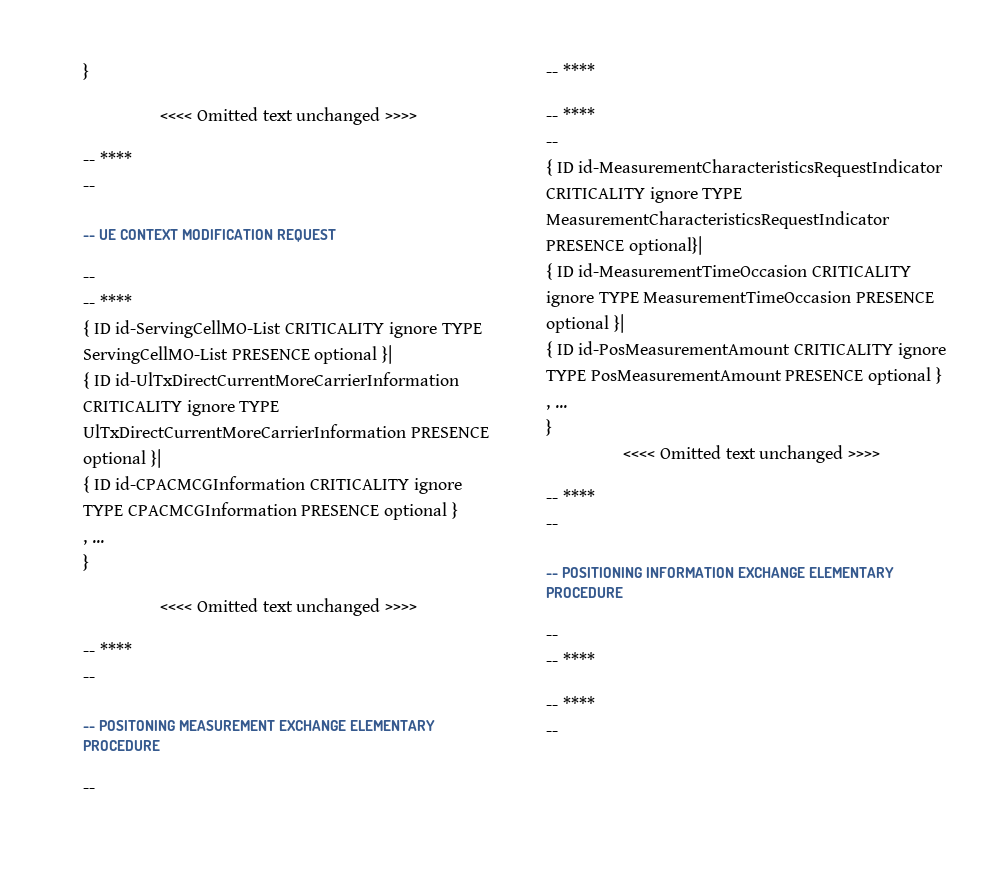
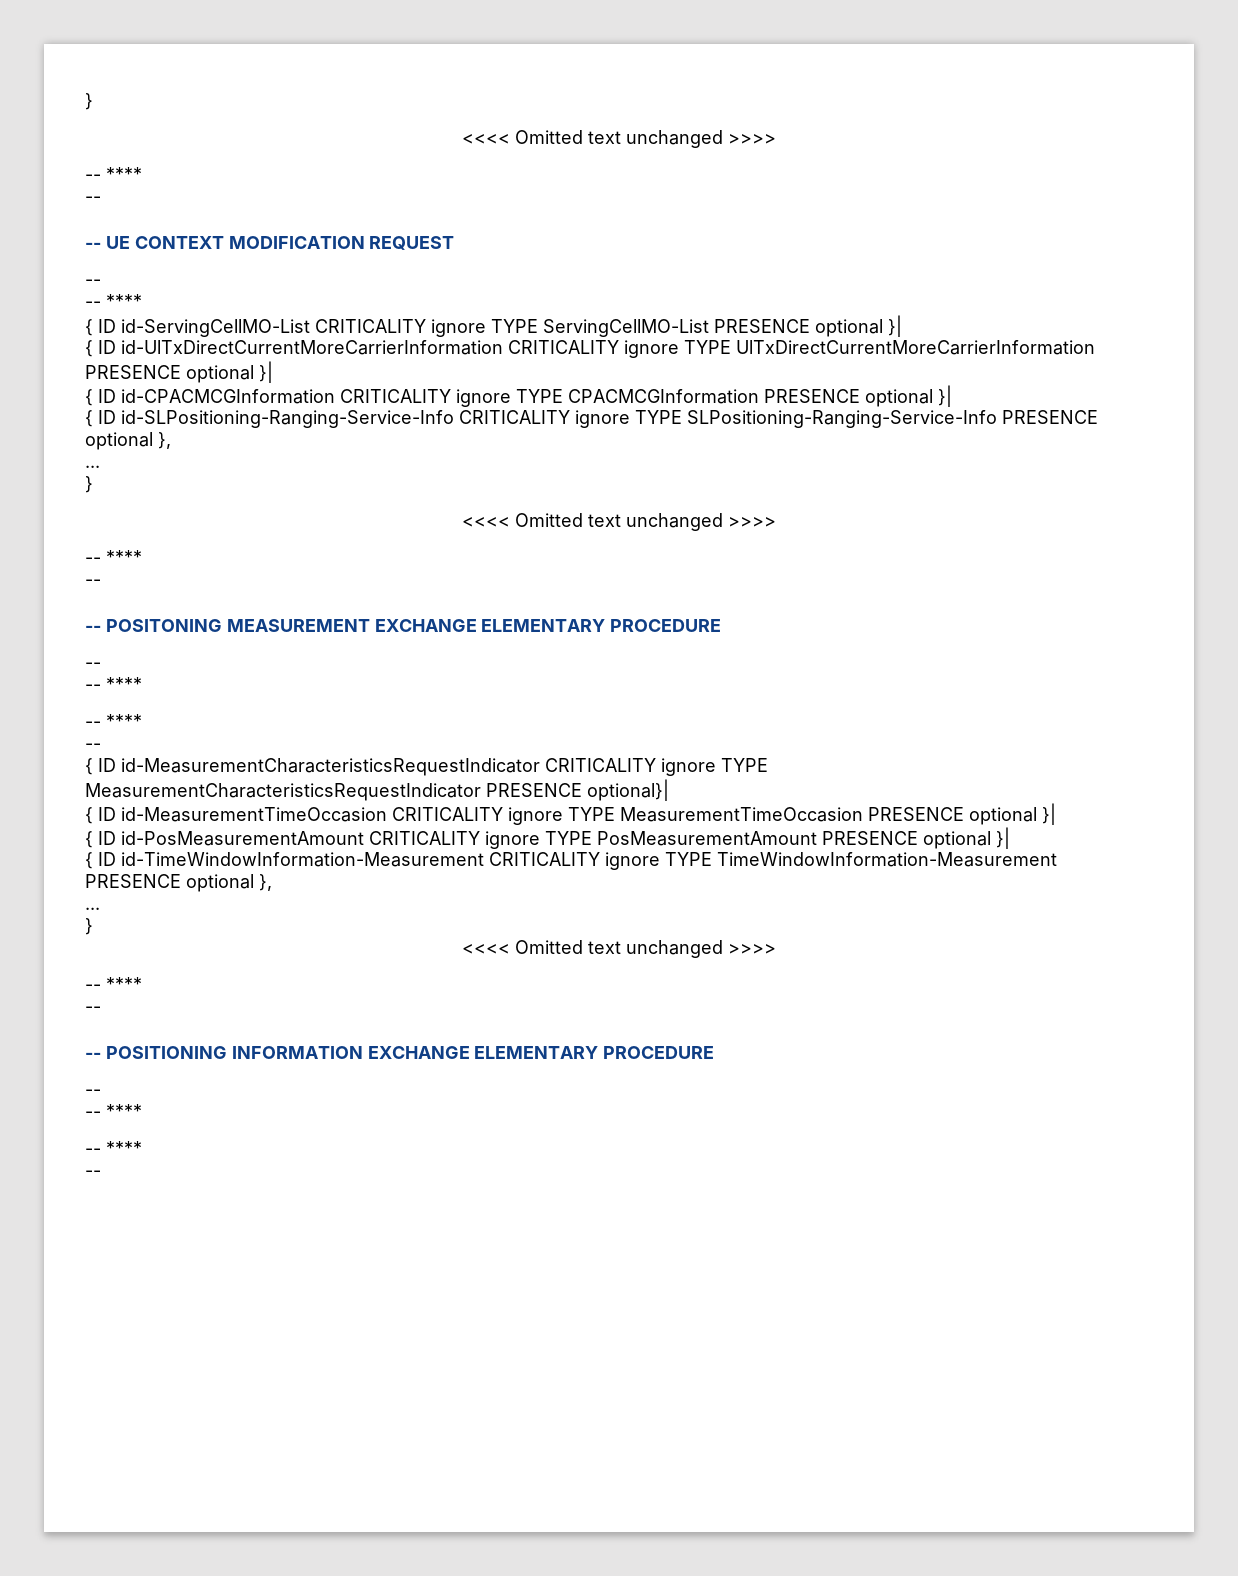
- { ID id-CPACMCGInformation CRITICALITY ignore TYPE CPACMCGInformation PRESENCE optional }
- , ...
+ { ID id-CPACMCGInformation CRITICALITY ignore TYPE CPACMCGInformation PRESENCE optional }|
+ { ID id-SLPositioning-Ranging-Service-Info CRITICALITY ignore TYPE SLPositioning-Ranging-Service-Info PRESENCE optional },
+ ...
- { ID id-PosMeasurementAmount CRITICALITY ignore TYPE PosMeasurementAmount PRESENCE optional }
- , ...
+ { ID id-PosMeasurementAmount CRITICALITY ignore TYPE PosMeasurementAmount PRESENCE optional }|
+ { ID id-TimeWindowInformation-Measurement CRITICALITY ignore TYPE TimeWindowInformation-Measurement PRESENCE optional },
+ ...

